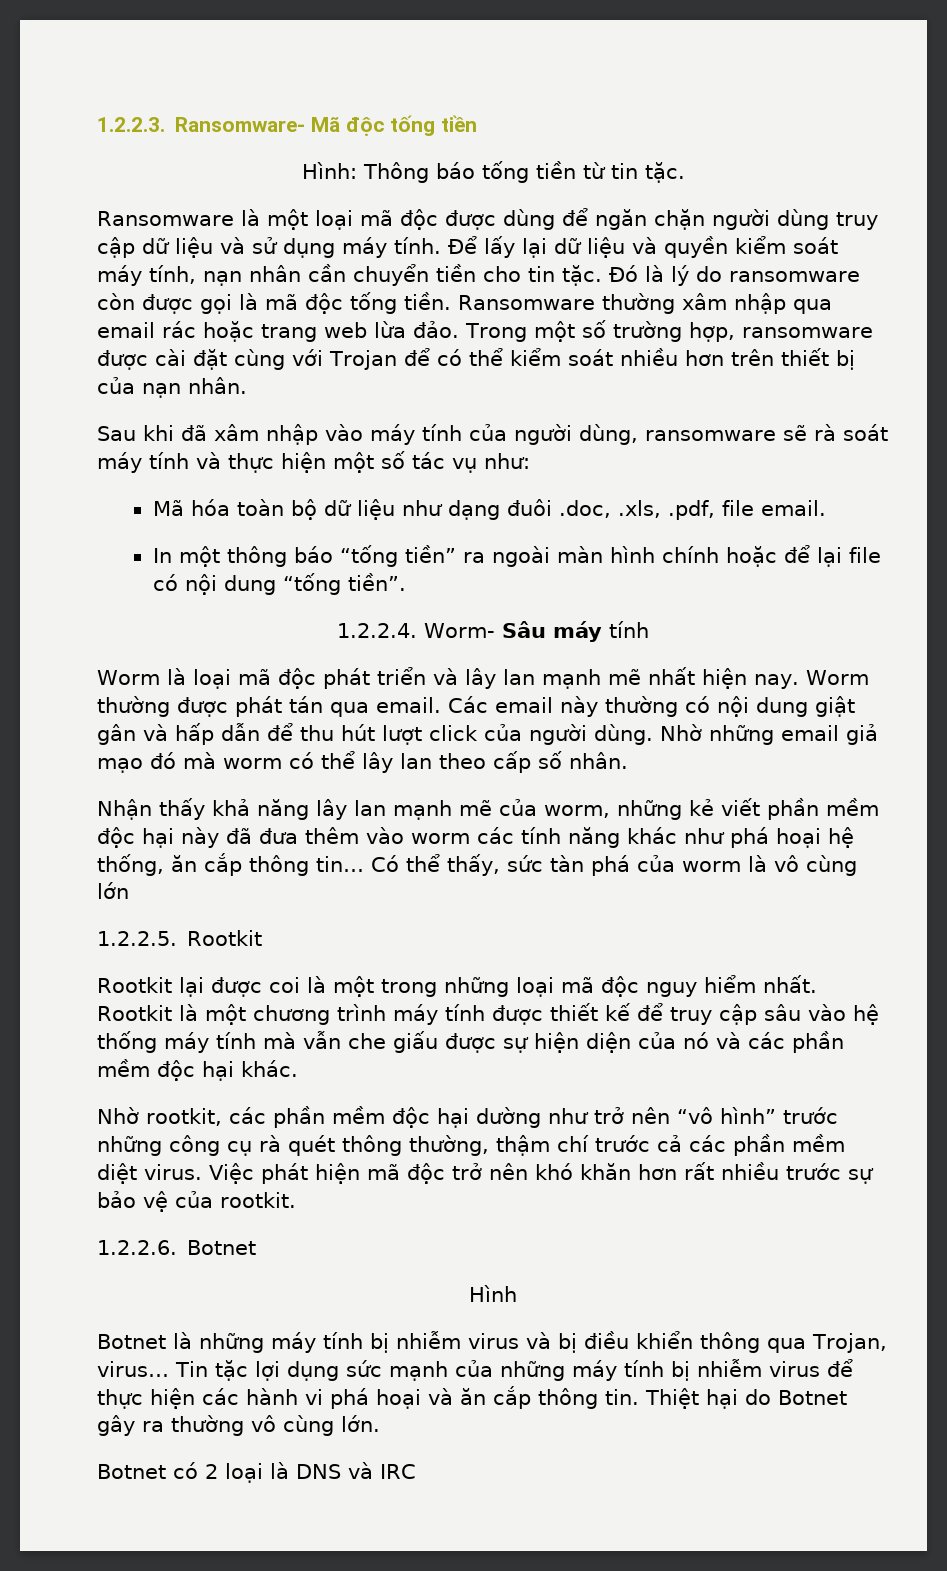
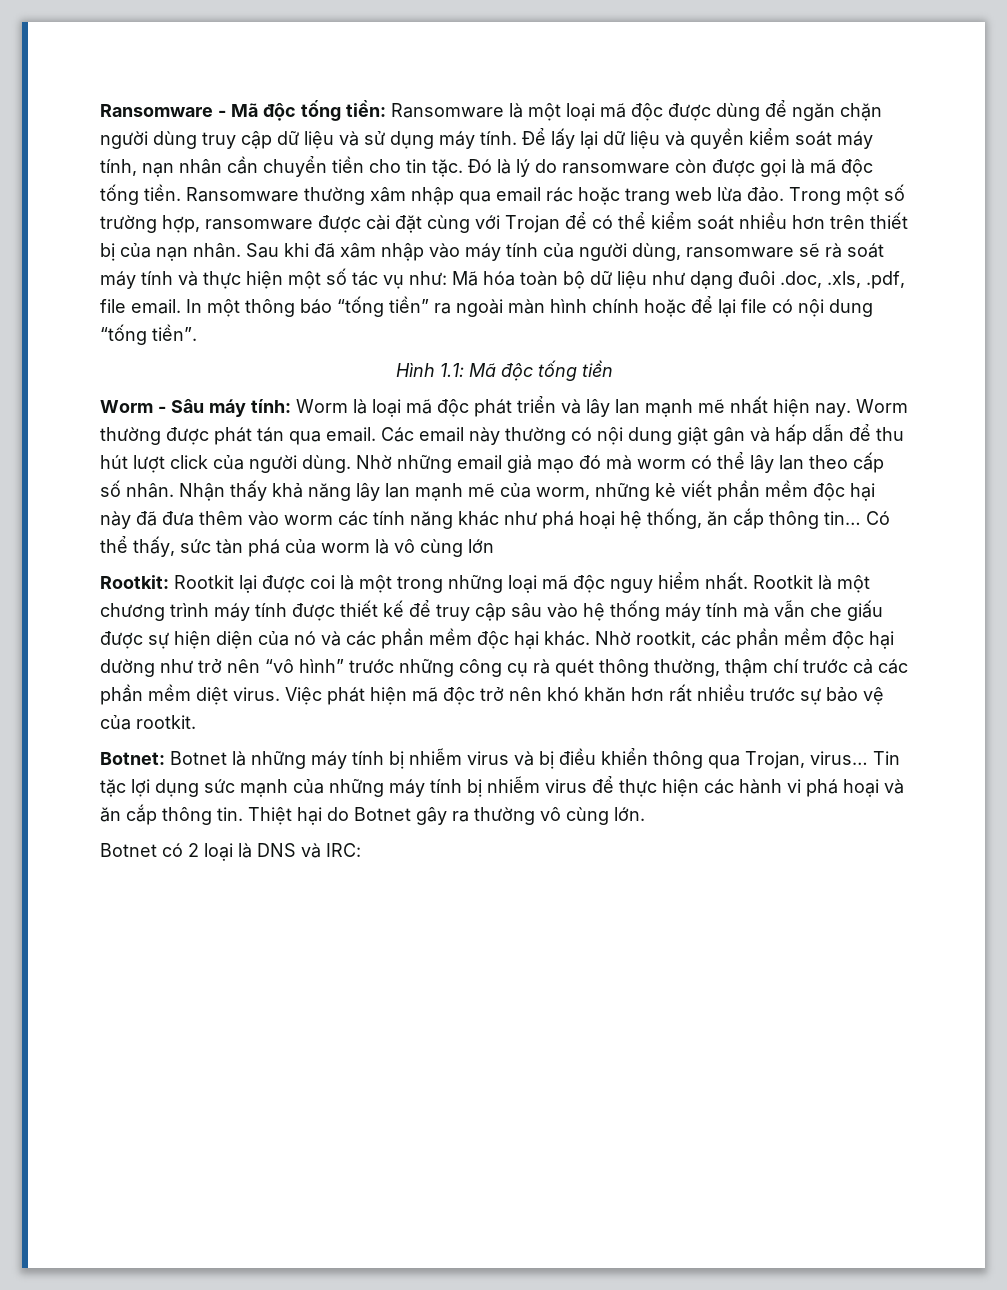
- 1.2.2.3. Ransomware- Mã độc tống tiền
- Hình: Thông báo tống tiền từ tin tặc.
- Ransomware là một loại mã độc được dùng để ngăn chặn người dùng truy cập dữ liệu và sử dụng máy tính.
+ Ransomware - Mã độc tống tiền: Ransomware là một loại mã độc được dùng để ngăn chặn người dùng truy cập dữ liệu và sử dụng máy tính.
- Trong một số trường hợp, ransomware được cài đặt cùng với Trojan để có thể kiểm soát nhiều hơn trên thiết bị của nạn nhân.
- Sau khi đã xâm nhập vào máy tính của người dùng, ransomware sẽ rà soát máy tính và thực hiện một số tác vụ như:
- Mã hóa toàn bộ dữ liệu như dạng đuôi .doc, .xls, .pdf, file email.
- In một thông báo “tống tiền” ra ngoài màn hình chính hoặc để lại file có nội dung “tống tiền”.
+ Trong một số trường hợp, ransomware được cài đặt cùng với Trojan để có thể kiểm soát nhiều hơn trên thiết bị của nạn nhân. Sau khi đã xâm nhập vào máy tính của người dùng, ransomware sẽ rà soát máy tính và thực hiện một số tác vụ như: Mã hóa toàn bộ dữ liệu như dạng đuôi .doc, .xls, .pdf, file email. In một thông báo “tống tiền” ra ngoài màn hình chính hoặc để lại file có nội dung “tống tiền”.
- 1.2.2.4. Worm- Sâu máy tính
- Worm là loại mã độc phát triển và lây lan mạnh mẽ nhất hiện nay.
+ Hình 1.1: Mã độc tống tiền
+ Worm - Sâu máy tính: Worm là loại mã độc phát triển và lây lan mạnh mẽ nhất hiện nay.
- Nhờ những email giả mạo đó mà worm có thể lây lan theo cấp số nhân.
- Nhận thấy khả năng lây lan mạnh mẽ của worm, những kẻ viết phần mềm độc hại này đã đưa thêm vào worm các tính năng khác như phá hoại hệ thống, ăn cắp thông tin…
+ Nhờ những email giả mạo đó mà worm có thể lây lan theo cấp số nhân. Nhận thấy khả năng lây lan mạnh mẽ của worm, những kẻ viết phần mềm độc hại này đã đưa thêm vào worm các tính năng khác như phá hoại hệ thống, ăn cắp thông tin…
- 1.2.2.5. Rootkit
- Rootkit lại được coi là một trong những loại mã độc nguy hiểm nhất.
+ Rootkit: Rootkit lại được coi là một trong những loại mã độc nguy hiểm nhất.
- Rootkit là một chương trình máy tính được thiết kế để truy cập sâu vào hệ thống máy tính mà vẫn che giấu được sự hiện diện của nó và các phần mềm độc hại khác.
- Nhờ rootkit, các phần mềm độc hại dường như trở nên “vô hình” trước những công cụ rà quét thông thường, thậm chí trước cả các phần mềm diệt virus.
+ Rootkit là một chương trình máy tính được thiết kế để truy cập sâu vào hệ thống máy tính mà vẫn che giấu được sự hiện diện của nó và các phần mềm độc hại khác. Nhờ rootkit, các phần mềm độc hại dường như trở nên “vô hình” trước những công cụ rà quét thông thường, thậm chí trước cả các phần mềm diệt virus.
- 1.2.2.6. Botnet
- Hình
- Botnet là những máy tính bị nhiễm virus và bị điều khiển thông qua Trojan, virus…
+ Botnet: Botnet là những máy tính bị nhiễm virus và bị điều khiển thông qua Trojan, virus…
- Botnet có 2 loại là DNS và IRC
+ Botnet có 2 loại là DNS và IRC:

